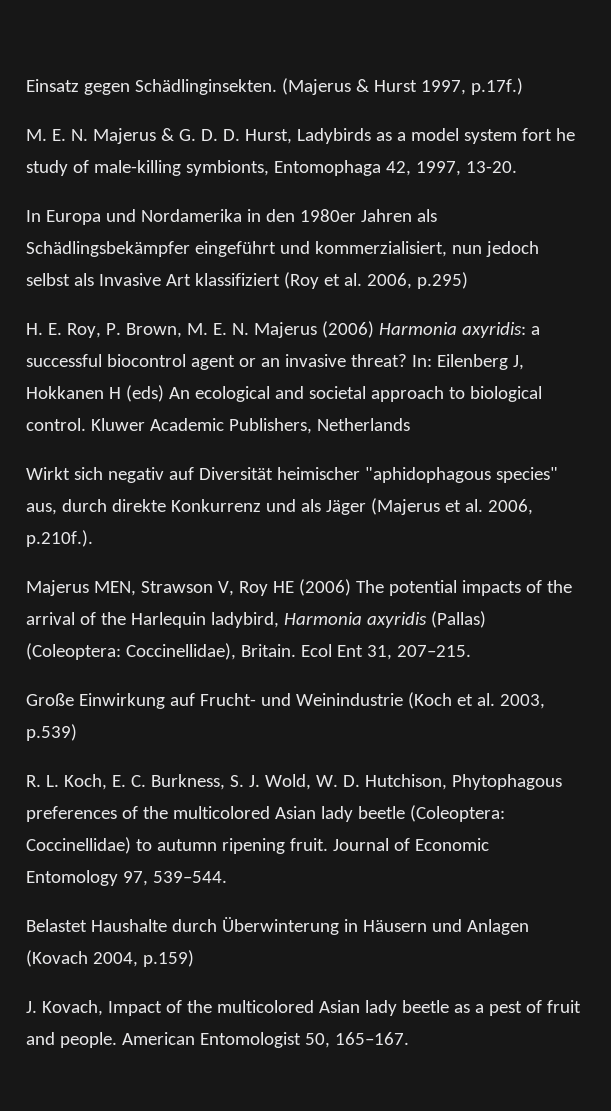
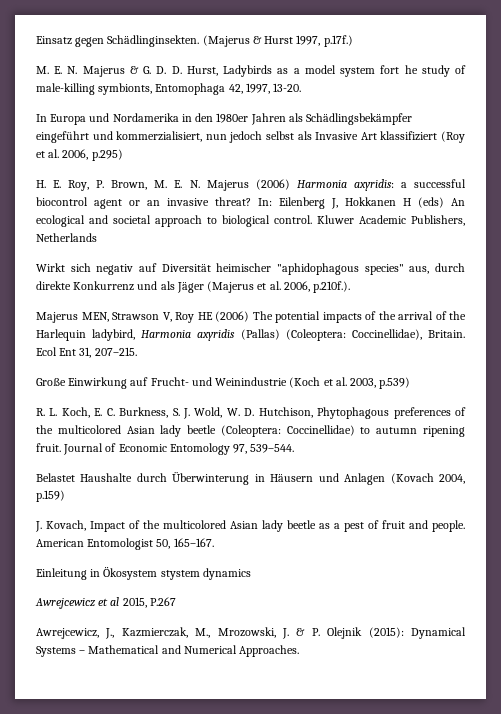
+ Einleitung in Ökosystem stystem dynamics
+ Awrejcewicz et al 2015, P.267
+ Awrejcewicz, J., Kazmierczak, M., Mrozowski, J. & P. Olejnik (2015): Dynamical Systems – Mathematical and Numerical Approaches.

